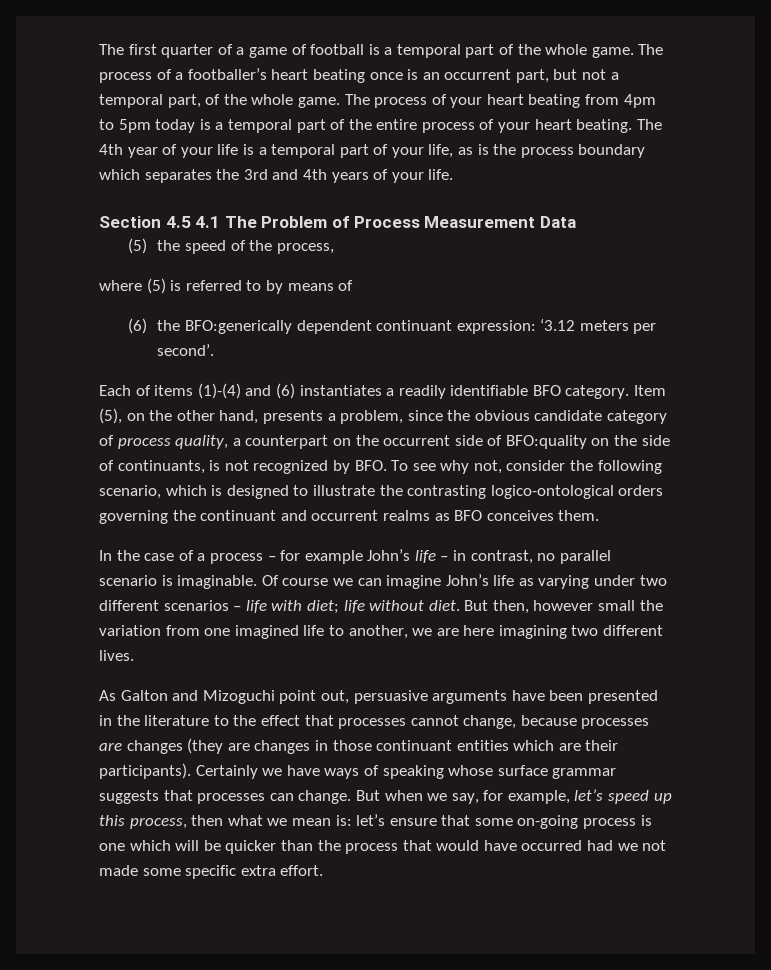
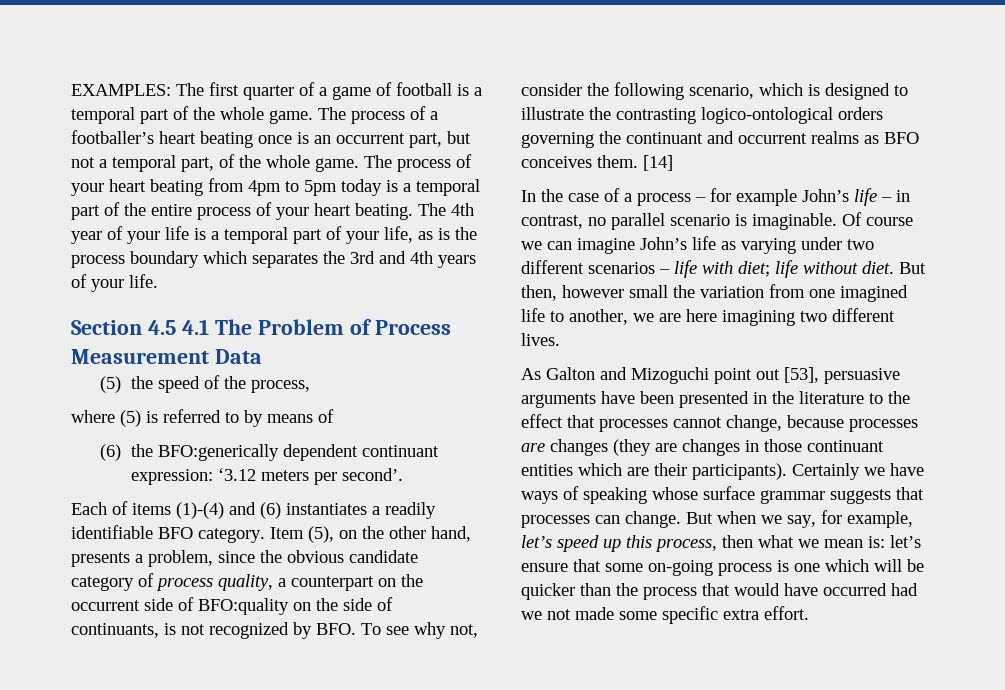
- The first quarter of a game of football is a temporal part of the whole game.
+ EXAMPLES: The first quarter of a game of football is a temporal part of the whole game.
+ [14]
- As Galton and Mizoguchi point out, persuasive arguments have been presented in the literature to the effect that processes cannot change, because processes are changes (they are changes in those continuant entities which are their participants).
+ As Galton and Mizoguchi point out [53], persuasive arguments have been presented in the literature to the effect that processes cannot change, because processes are changes (they are changes in those continuant entities which are their participants).

